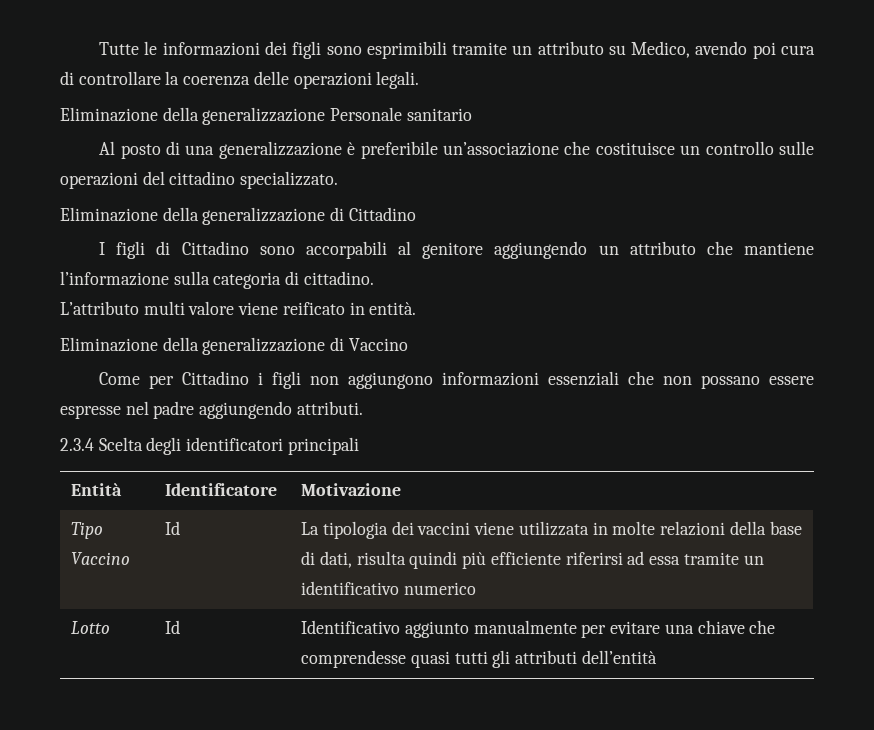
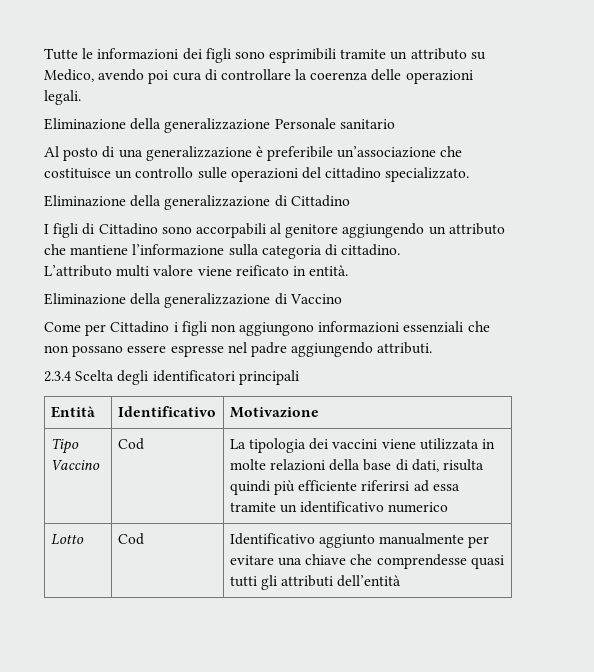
- Entità | Identificatore | Motivazione
+ Entità | Identificativo | Motivazione
- Tipo Vaccino | Id | La tipologia dei vaccini viene utilizzata in molte relazioni della base di dati, risulta quindi più efficiente riferirsi ad essa tramite un identificativo numerico
+ Tipo Vaccino | Cod | La tipologia dei vaccini viene utilizzata in molte relazioni della base di dati, risulta quindi più efficiente riferirsi ad essa tramite un identificativo numerico
- Lotto | Id | Identificativo aggiunto manualmente per evitare una chiave che comprendesse quasi tutti gli attributi dell’entità
+ Lotto | Cod | Identificativo aggiunto manualmente per evitare una chiave che comprendesse quasi tutti gli attributi dell’entità

